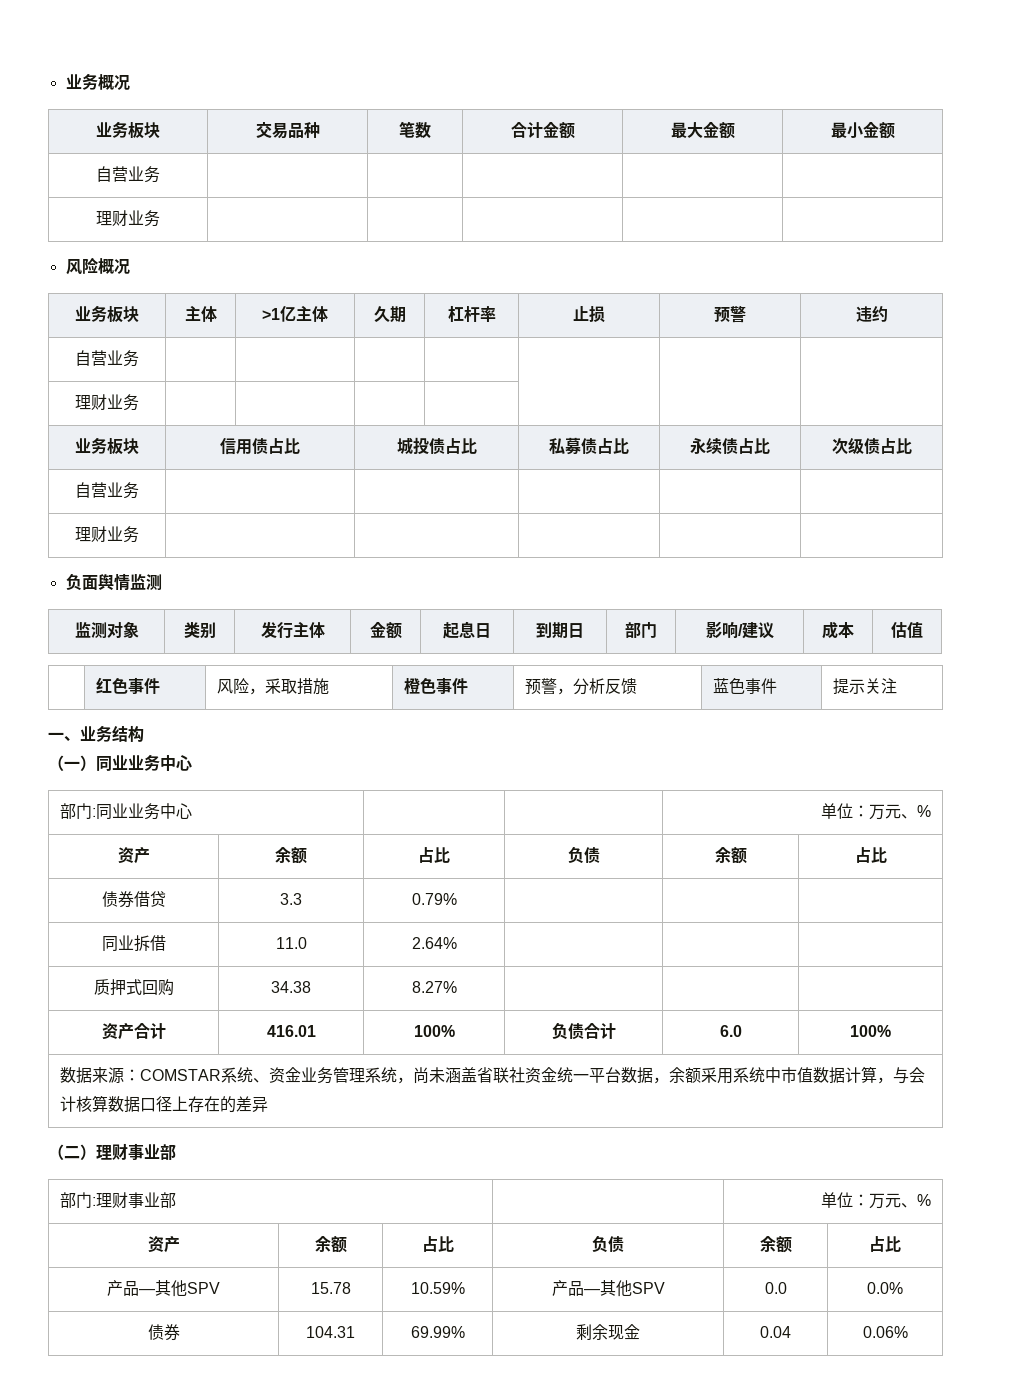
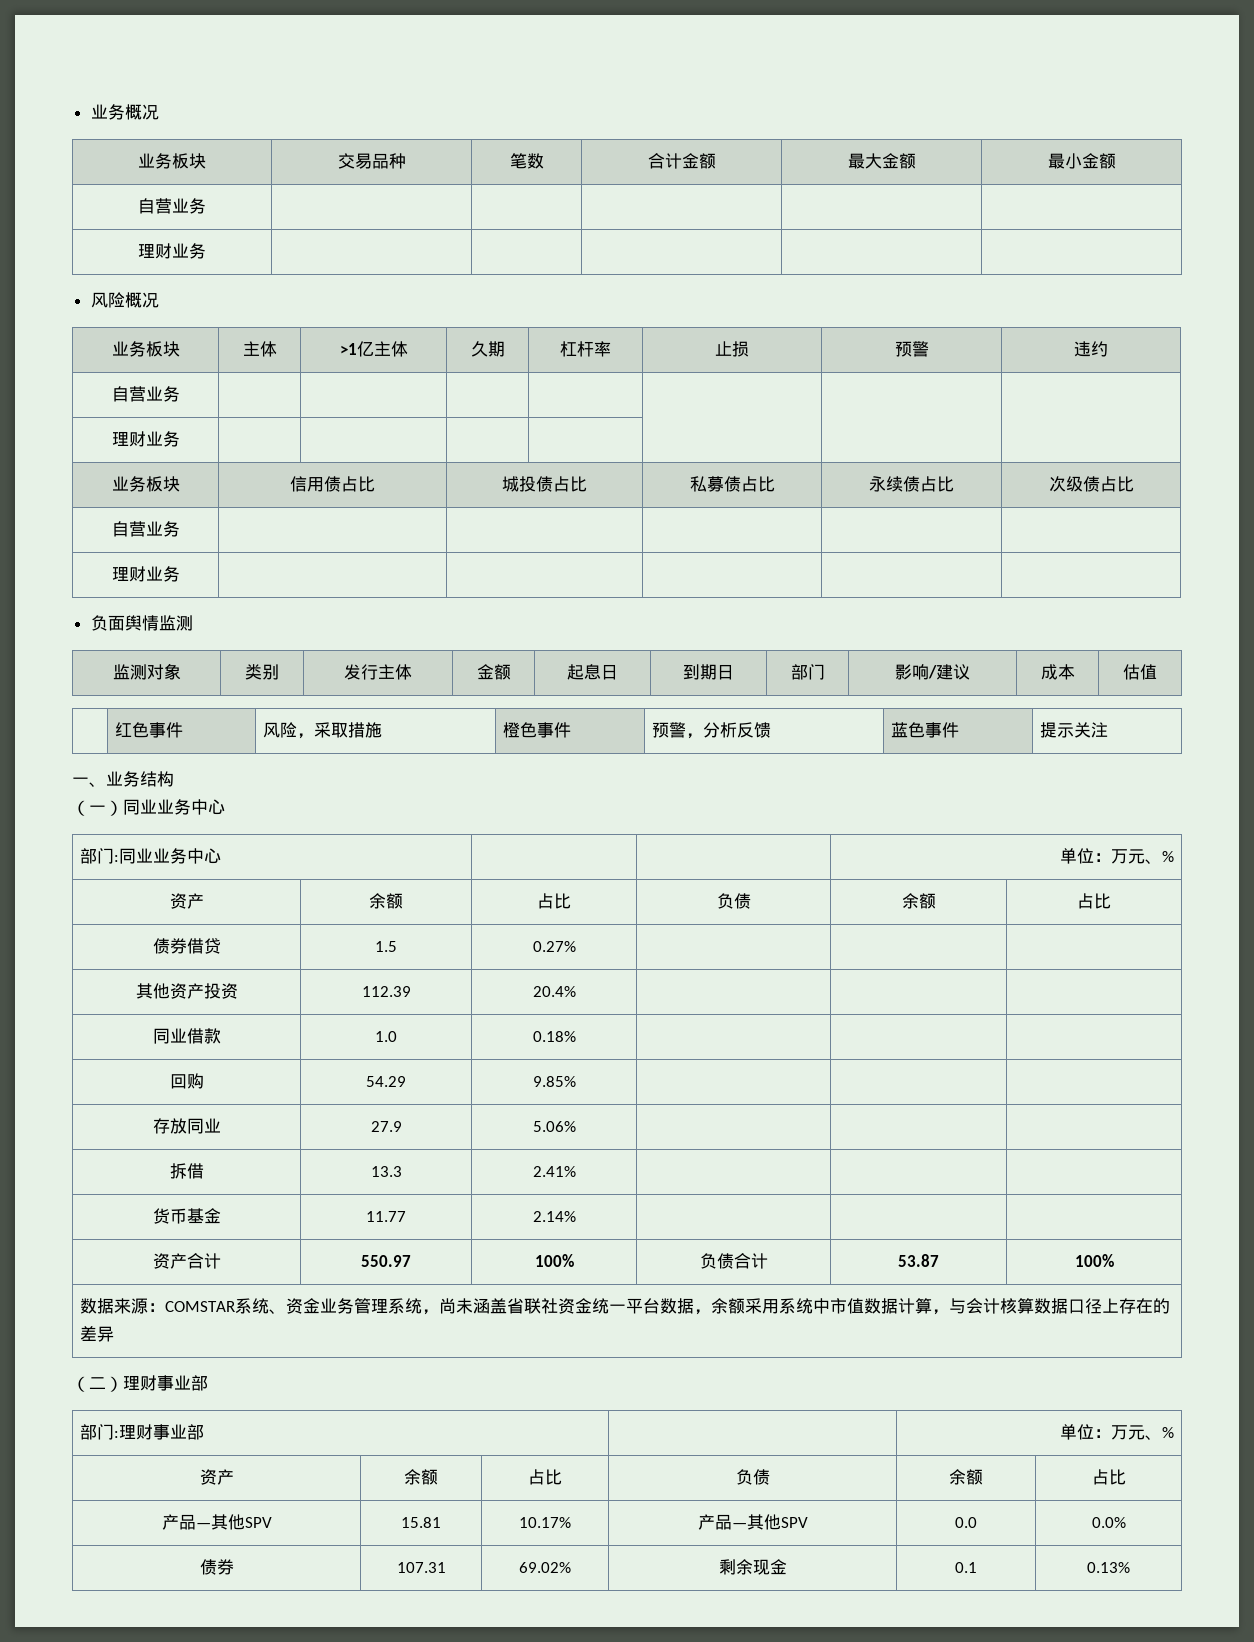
- 债券借贷 | 3.3 | 0.79% | | |
- 同业拆借 | 11.0 | 2.64% | | |
- 质押式回购 | 34.38 | 8.27% | | |
+ 债券借贷 | 1.5 | 0.27% | | |
+ 其他资产投资 | 112.39 | 20.4% | | |
+ 同业借款 | 1.0 | 0.18% | | |
+ 回购 | 54.29 | 9.85% | | |
+ 存放同业 | 27.9 | 5.06% | | |
+ 拆借 | 13.3 | 2.41% | | |
+ 货币基金 | 11.77 | 2.14% | | |
- 资产合计 | 416.01 | 100% | 负债合计 | 6.0 | 100%
+ 资产合计 | 550.97 | 100% | 负债合计 | 53.87 | 100%
- 产品—其他SPV | 15.78 | 10.59% | 产品—其他SPV | 0.0 | 0.0%
+ 产品—其他SPV | 15.81 | 10.17% | 产品—其他SPV | 0.0 | 0.0%
- 债券 | 104.31 | 69.99% | 剩余现金 | 0.04 | 0.06%
+ 债券 | 107.31 | 69.02% | 剩余现金 | 0.1 | 0.13%

